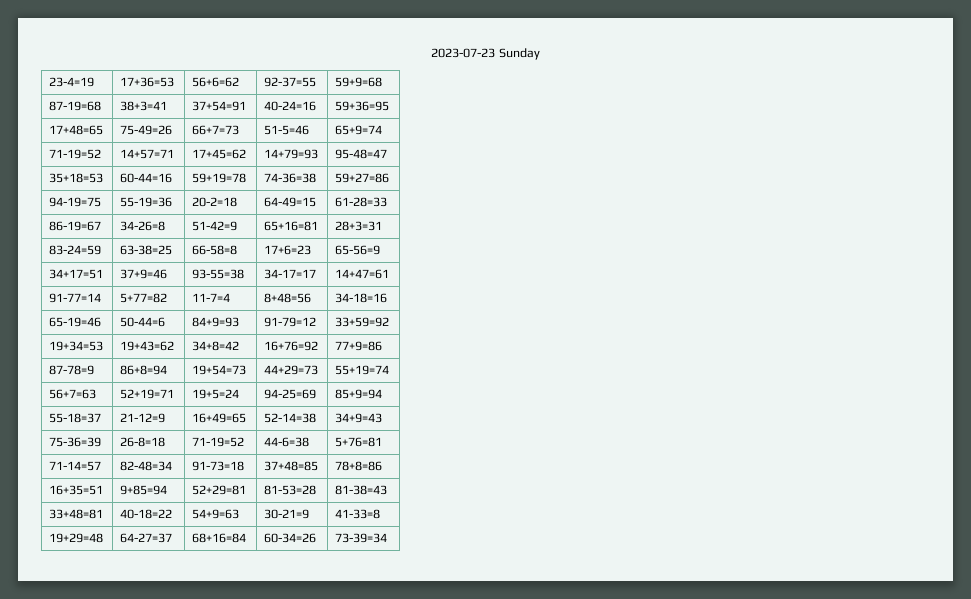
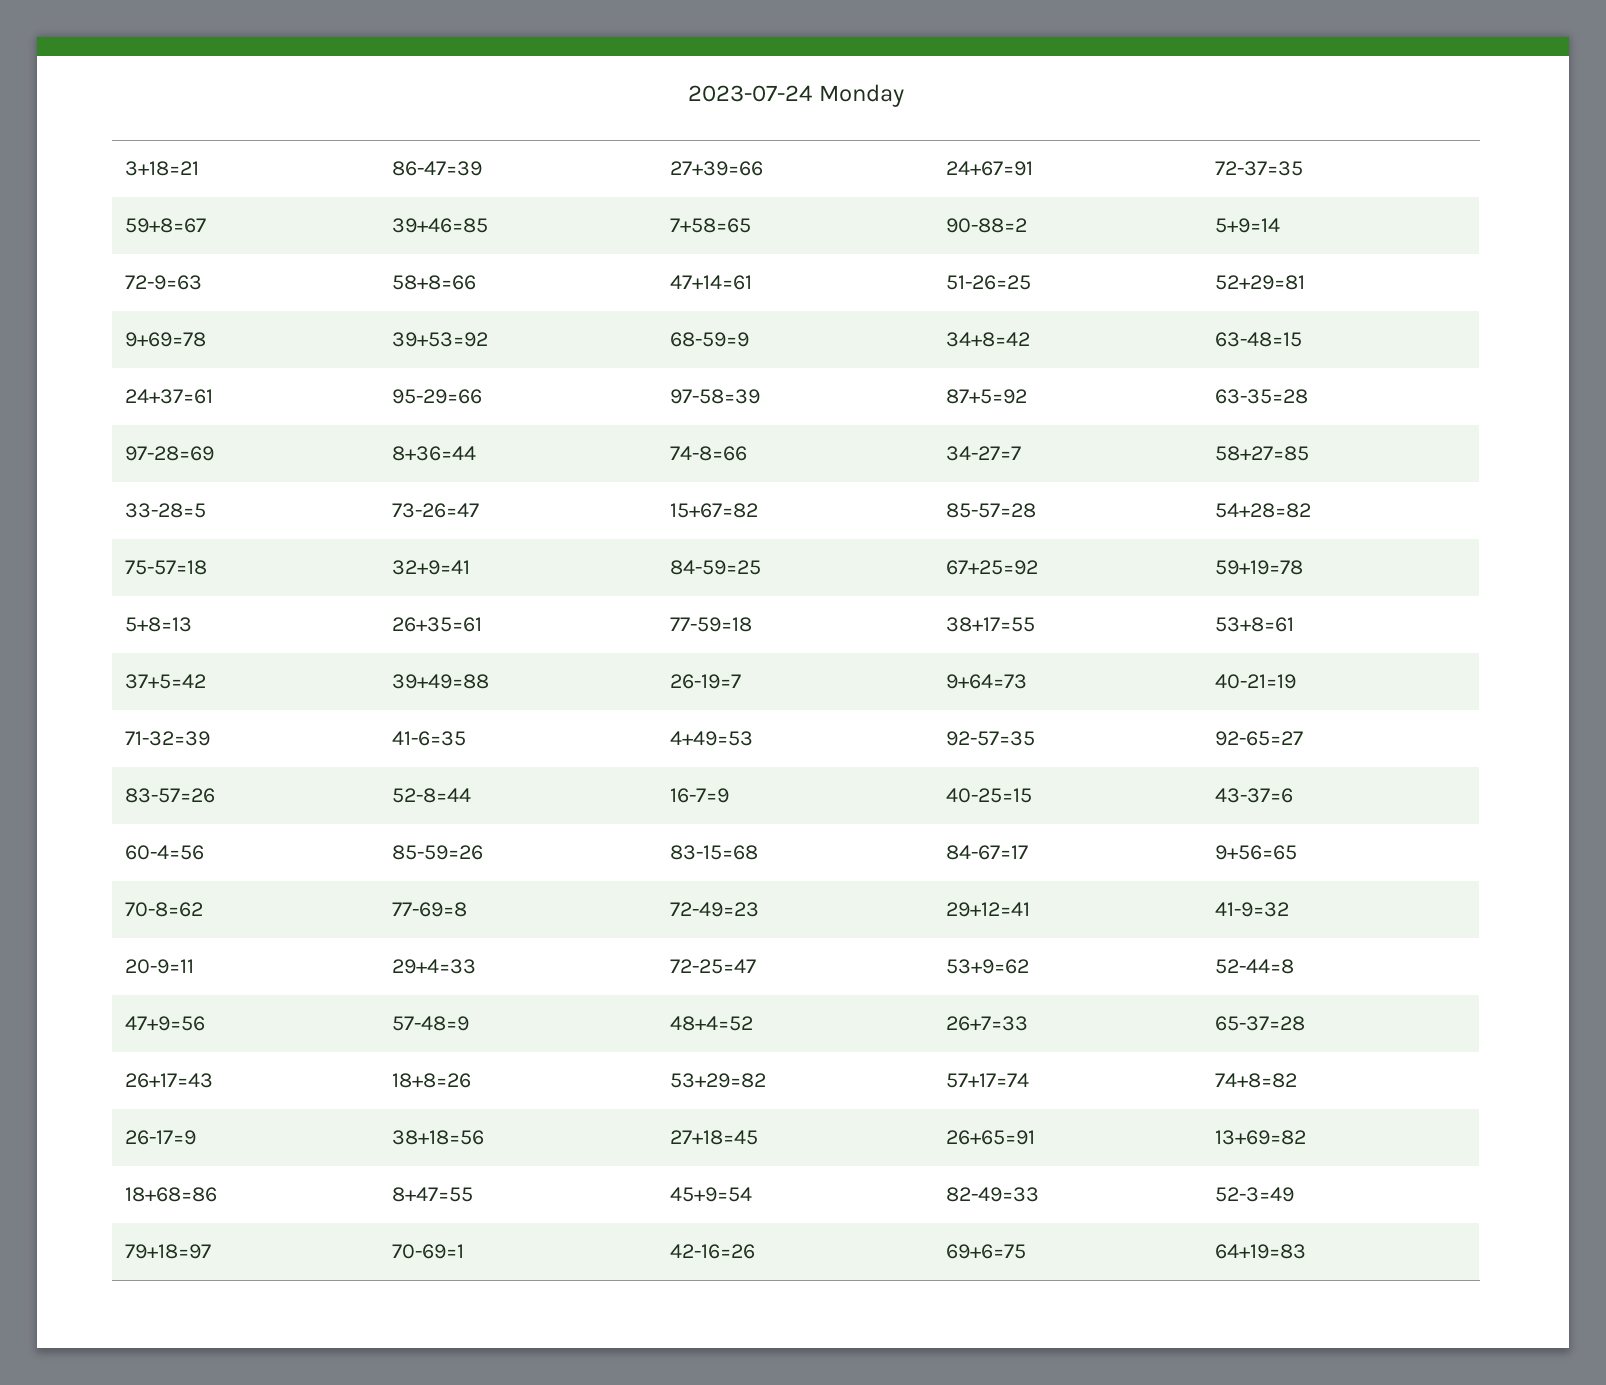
- 2023-07-23 Sunday
- 23-4=19 | 17+36=53 | 56+6=62 | 92-37=55 | 59+9=68
- 87-19=68 | 38+3=41 | 37+54=91 | 40-24=16 | 59+36=95
- 17+48=65 | 75-49=26 | 66+7=73 | 51-5=46 | 65+9=74
- 71-19=52 | 14+57=71 | 17+45=62 | 14+79=93 | 95-48=47
- 35+18=53 | 60-44=16 | 59+19=78 | 74-36=38 | 59+27=86
- 94-19=75 | 55-19=36 | 20-2=18 | 64-49=15 | 61-28=33
- 86-19=67 | 34-26=8 | 51-42=9 | 65+16=81 | 28+3=31
- 83-24=59 | 63-38=25 | 66-58=8 | 17+6=23 | 65-56=9
- 34+17=51 | 37+9=46 | 93-55=38 | 34-17=17 | 14+47=61
- 91-77=14 | 5+77=82 | 11-7=4 | 8+48=56 | 34-18=16
- 65-19=46 | 50-44=6 | 84+9=93 | 91-79=12 | 33+59=92
- 19+34=53 | 19+43=62 | 34+8=42 | 16+76=92 | 77+9=86
- 87-78=9 | 86+8=94 | 19+54=73 | 44+29=73 | 55+19=74
- 56+7=63 | 52+19=71 | 19+5=24 | 94-25=69 | 85+9=94
- 55-18=37 | 21-12=9 | 16+49=65 | 52-14=38 | 34+9=43
- 75-36=39 | 26-8=18 | 71-19=52 | 44-6=38 | 5+76=81
- 71-14=57 | 82-48=34 | 91-73=18 | 37+48=85 | 78+8=86
- 16+35=51 | 9+85=94 | 52+29=81 | 81-53=28 | 81-38=43
- 33+48=81 | 40-18=22 | 54+9=63 | 30-21=9 | 41-33=8
- 19+29=48 | 64-27=37 | 68+16=84 | 60-34=26 | 73-39=34
+ 2023-07-24 Monday
+ 3+18=21 | 86-47=39 | 27+39=66 | 24+67=91 | 72-37=35
+ 59+8=67 | 39+46=85 | 7+58=65 | 90-88=2 | 5+9=14
+ 72-9=63 | 58+8=66 | 47+14=61 | 51-26=25 | 52+29=81
+ 9+69=78 | 39+53=92 | 68-59=9 | 34+8=42 | 63-48=15
+ 24+37=61 | 95-29=66 | 97-58=39 | 87+5=92 | 63-35=28
+ 97-28=69 | 8+36=44 | 74-8=66 | 34-27=7 | 58+27=85
+ 33-28=5 | 73-26=47 | 15+67=82 | 85-57=28 | 54+28=82
+ 75-57=18 | 32+9=41 | 84-59=25 | 67+25=92 | 59+19=78
+ 5+8=13 | 26+35=61 | 77-59=18 | 38+17=55 | 53+8=61
+ 37+5=42 | 39+49=88 | 26-19=7 | 9+64=73 | 40-21=19
+ 71-32=39 | 41-6=35 | 4+49=53 | 92-57=35 | 92-65=27
+ 83-57=26 | 52-8=44 | 16-7=9 | 40-25=15 | 43-37=6
+ 60-4=56 | 85-59=26 | 83-15=68 | 84-67=17 | 9+56=65
+ 70-8=62 | 77-69=8 | 72-49=23 | 29+12=41 | 41-9=32
+ 20-9=11 | 29+4=33 | 72-25=47 | 53+9=62 | 52-44=8
+ 47+9=56 | 57-48=9 | 48+4=52 | 26+7=33 | 65-37=28
+ 26+17=43 | 18+8=26 | 53+29=82 | 57+17=74 | 74+8=82
+ 26-17=9 | 38+18=56 | 27+18=45 | 26+65=91 | 13+69=82
+ 18+68=86 | 8+47=55 | 45+9=54 | 82-49=33 | 52-3=49
+ 79+18=97 | 70-69=1 | 42-16=26 | 69+6=75 | 64+19=83

